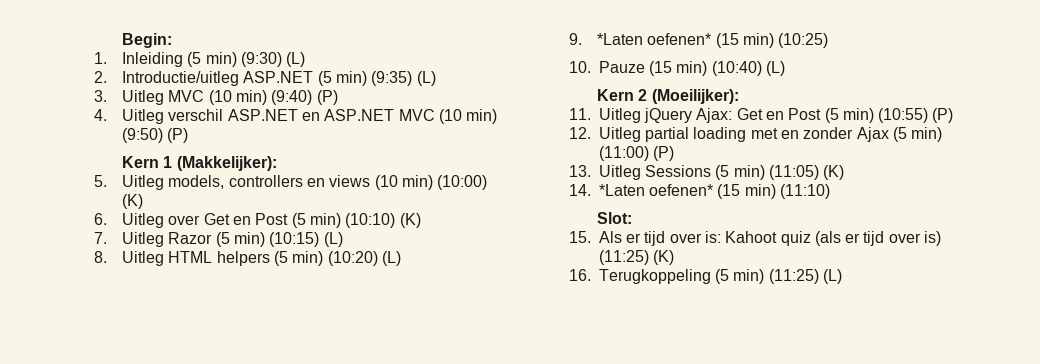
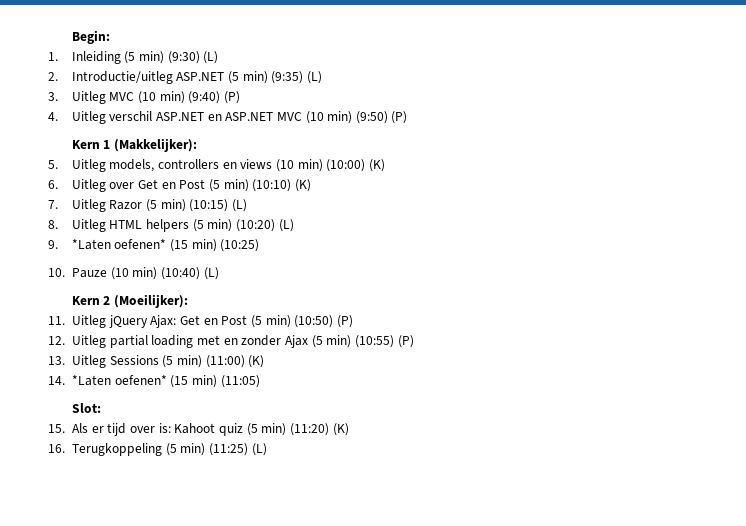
- 10. Pauze (15 min) (10:40) (L)
+ 10. Pauze (10 min) (10:40) (L)
- 11. Uitleg jQuery Ajax: Get en Post (5 min) (10:55) (P)
+ 11. Uitleg jQuery Ajax: Get en Post (5 min) (10:50) (P)
- 12. Uitleg partial loading met en zonder Ajax (5 min) (11:00) (P)
+ 12. Uitleg partial loading met en zonder Ajax (5 min) (10:55) (P)
- 13. Uitleg Sessions (5 min) (11:05) (K)
+ 13. Uitleg Sessions (5 min) (11:00) (K)
- 14. *Laten oefenen* (15 min) (11:10)
+ 14. *Laten oefenen* (15 min) (11:05)
- 15. Als er tijd over is: Kahoot quiz (als er tijd over is) (11:25) (K)
+ 15. Als er tijd over is: Kahoot quiz (5 min) (11:20) (K)

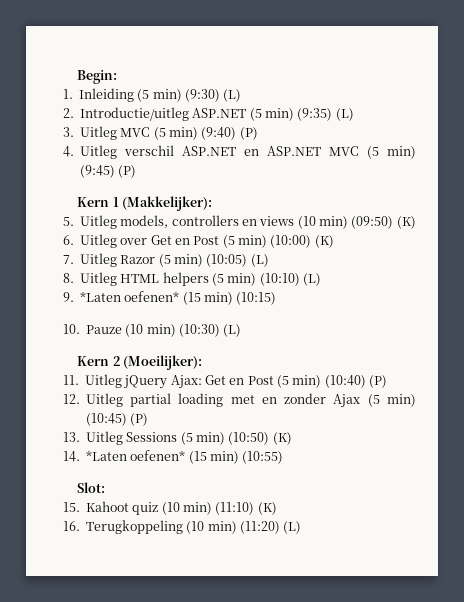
- 3. Uitleg MVC (10 min) (9:40) (P)
+ 3. Uitleg MVC (5 min) (9:40) (P)
- 4. Uitleg verschil ASP.NET en ASP.NET MVC (10 min) (9:50) (P)
+ 4. Uitleg verschil ASP.NET en ASP.NET MVC (5 min) (9:45) (P)
- 5. Uitleg models, controllers en views (10 min) (10:00) (K)
+ 5. Uitleg models, controllers en views (10 min) (09:50) (K)
- 6. Uitleg over Get en Post (5 min) (10:10) (K)
+ 6. Uitleg over Get en Post (5 min) (10:00) (K)
- 7. Uitleg Razor (5 min) (10:15) (L)
+ 7. Uitleg Razor (5 min) (10:05) (L)
- 8. Uitleg HTML helpers (5 min) (10:20) (L)
+ 8. Uitleg HTML helpers (5 min) (10:10) (L)
- 9. *Laten oefenen* (15 min) (10:25)
+ 9. *Laten oefenen* (15 min) (10:15)
- 10. Pauze (10 min) (10:40) (L)
+ 10. Pauze (10 min) (10:30) (L)
- 11. Uitleg jQuery Ajax: Get en Post (5 min) (10:50) (P)
+ 11. Uitleg jQuery Ajax: Get en Post (5 min) (10:40) (P)
- 12. Uitleg partial loading met en zonder Ajax (5 min) (10:55) (P)
+ 12. Uitleg partial loading met en zonder Ajax (5 min) (10:45) (P)
- 13. Uitleg Sessions (5 min) (11:00) (K)
+ 13. Uitleg Sessions (5 min) (10:50) (K)
- 14. *Laten oefenen* (15 min) (11:05)
+ 14. *Laten oefenen* (15 min) (10:55)
- 15. Als er tijd over is: Kahoot quiz (5 min) (11:20) (K)
+ 15. Kahoot quiz (10 min) (11:10) (K)
- 16. Terugkoppeling (5 min) (11:25) (L)
+ 16. Terugkoppeling (10 min) (11:20) (L)

